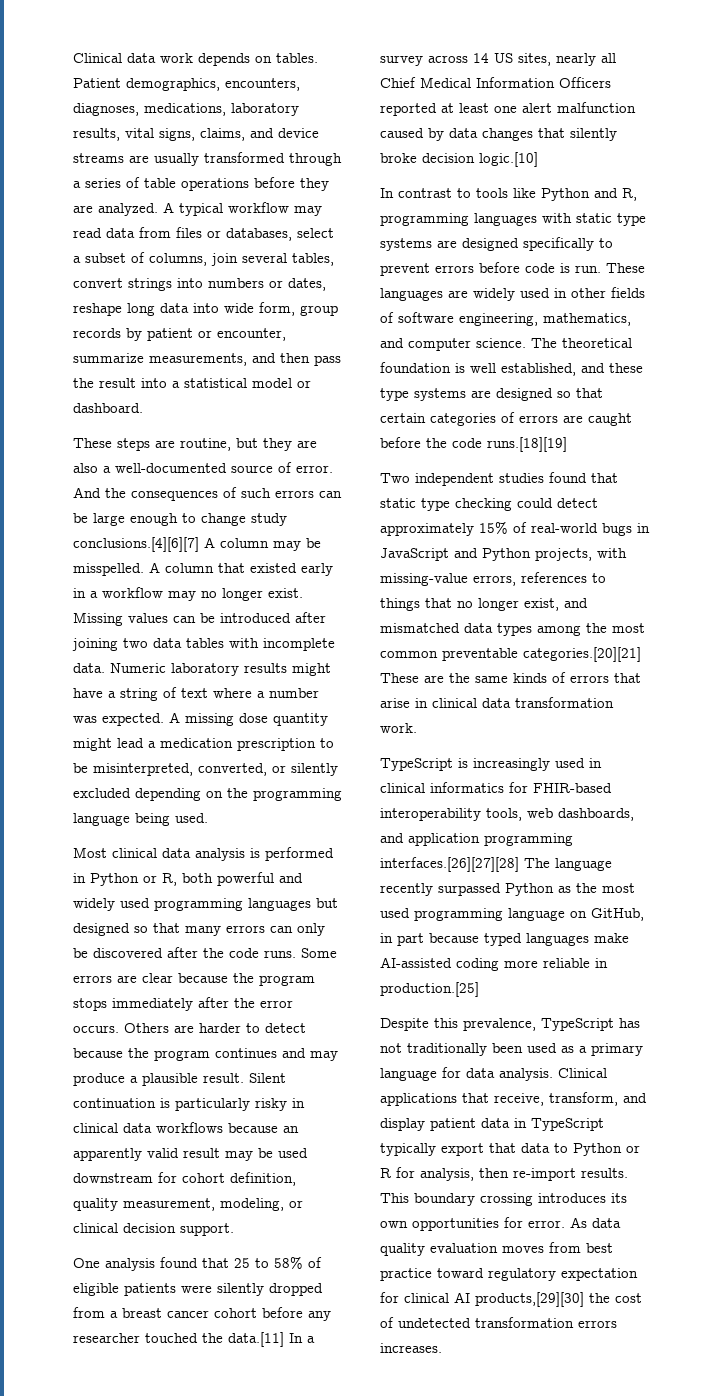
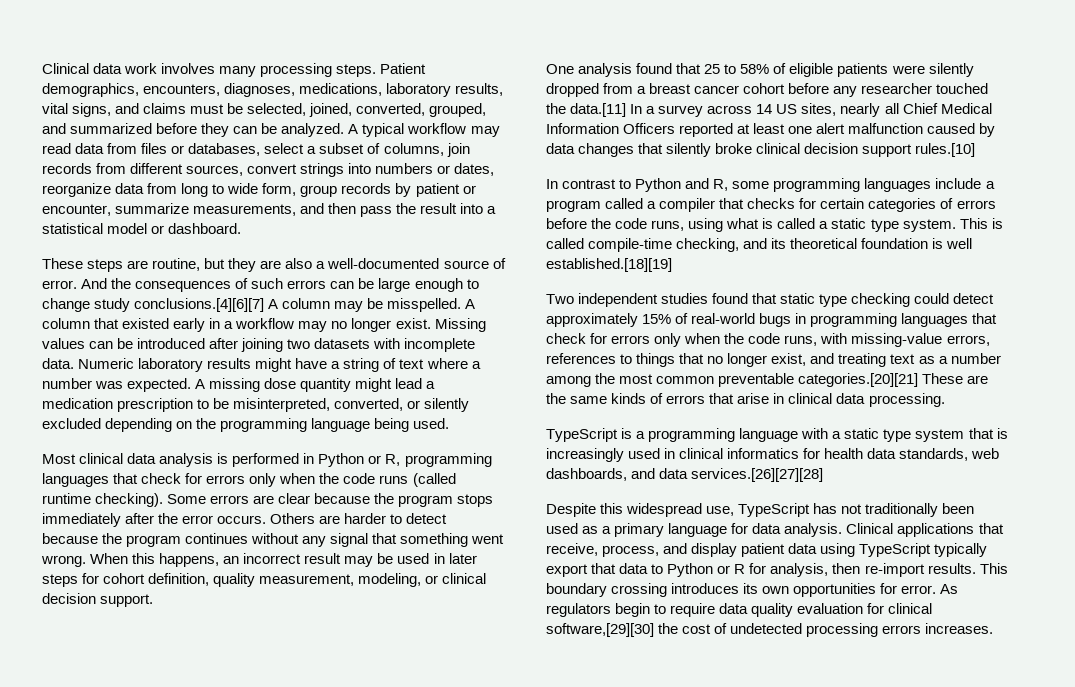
- Clinical data work depends on tables.
+ Clinical data work involves many processing steps.
- Patient demographics, encounters, diagnoses, medications, laboratory results, vital signs, claims, and device streams are usually transformed through a series of table operations before they are analyzed.
+ Patient demographics, encounters, diagnoses, medications, laboratory results, vital signs, and claims must be selected, joined, converted, grouped, and summarized before they can be analyzed.
- A typical workflow may read data from files or databases, select a subset of columns, join several tables, convert strings into numbers or dates, reshape long data into wide form, group records by patient or encounter, summarize measurements, and then pass the result into a statistical model or dashboard.
+ A typical workflow may read data from files or databases, select a subset of columns, join records from different sources, convert strings into numbers or dates, reorganize data from long to wide form, group records by patient or encounter, summarize measurements, and then pass the result into a statistical model or dashboard.
- Missing values can be introduced after joining two data tables with incomplete data.
+ Missing values can be introduced after joining two datasets with incomplete data.
- Most clinical data analysis is performed in Python or R, both powerful and widely used programming languages but designed so that many errors can only be discovered after the code runs.
+ Most clinical data analysis is performed in Python or R, programming languages that check for errors only when the code runs (called runtime checking).
- Others are harder to detect because the program continues and may produce a plausible result. Silent continuation is particularly risky in clinical data workflows because an apparently valid result may be used downstream for cohort definition, quality measurement, modeling, or clinical decision support.
+ Others are harder to detect because the program continues without any signal that something went wrong. When this happens, an incorrect result may be used in later steps for cohort definition, quality measurement, modeling, or clinical decision support.
- One analysis found that 25 to 58% of eligible patients were silently dropped from a breast cancer cohort before any researcher touched the data.[11] In a survey across 14 US sites, nearly all Chief Medical Information Officers reported at least one alert malfunction caused by data changes that silently broke decision logic.[10]
+ One analysis found that 25 to 58% of eligible patients were silently dropped from a breast cancer cohort before any researcher touched the data.[11] In a survey across 14 US sites, nearly all Chief Medical Information Officers reported at least one alert malfunction caused by data changes that silently broke clinical decision support rules.[10]
- In contrast to tools like Python and R, programming languages with static type systems are designed specifically to prevent errors before code is run. These languages are widely used in other fields of software engineering, mathematics, and computer science. The theoretical foundation is well established, and these type systems are designed so that certain categories of errors are caught before the code runs.[18][19]
+ In contrast to Python and R, some programming languages include a program called a compiler that checks for certain categories of errors before the code runs, using what is called a static type system. This is called compile-time checking, and its theoretical foundation is well established.[18][19]
- Two independent studies found that static type checking could detect approximately 15% of real-world bugs in JavaScript and Python projects, with missing-value errors, references to things that no longer exist, and mismatched data types among the most common preventable categories.[20][21] These are the same kinds of errors that arise in clinical data transformation work.
+ Two independent studies found that static type checking could detect approximately 15% of real-world bugs in programming languages that check for errors only when the code runs, with missing-value errors, references to things that no longer exist, and treating text as a number among the most common preventable categories.[20][21] These are the same kinds of errors that arise in clinical data processing.
- TypeScript is increasingly used in clinical informatics for FHIR-based interoperability tools, web dashboards, and application programming interfaces.[26][27][28] The language recently surpassed Python as the most used programming language on GitHub, in part because typed languages make AI-assisted coding more reliable in production.[25]
+ TypeScript is a programming language with a static type system that is increasingly used in clinical informatics for health data standards, web dashboards, and data services.[26][27][28]
- Despite this prevalence, TypeScript has not traditionally been used as a primary language for data analysis.
+ Despite this widespread use, TypeScript has not traditionally been used as a primary language for data analysis.
- Clinical applications that receive, transform, and display patient data in TypeScript typically export that data to Python or R for analysis, then re-import results.
+ Clinical applications that receive, process, and display patient data using TypeScript typically export that data to Python or R for analysis, then re-import results.
- As data quality evaluation moves from best practice toward regulatory expectation for clinical AI products,[29][30] the cost of undetected transformation errors increases.
+ As regulators begin to require data quality evaluation for clinical software,[29][30] the cost of undetected processing errors increases.

